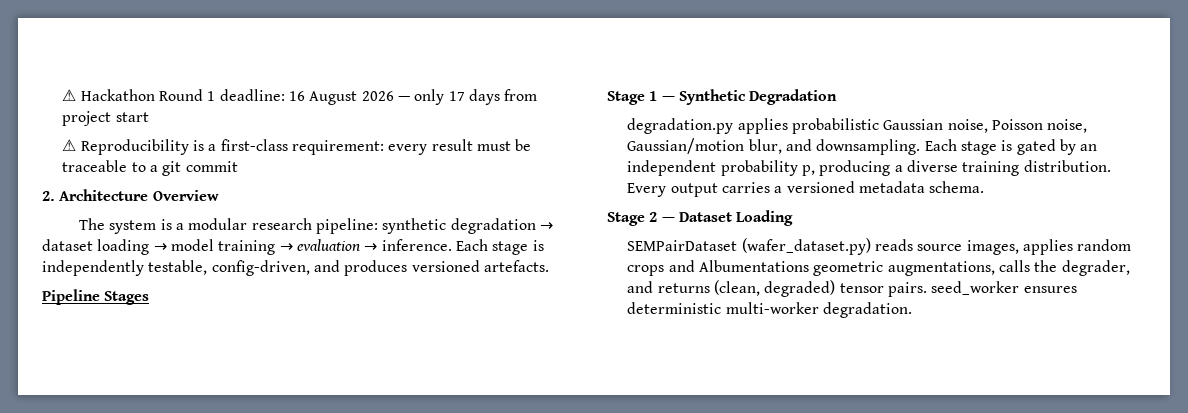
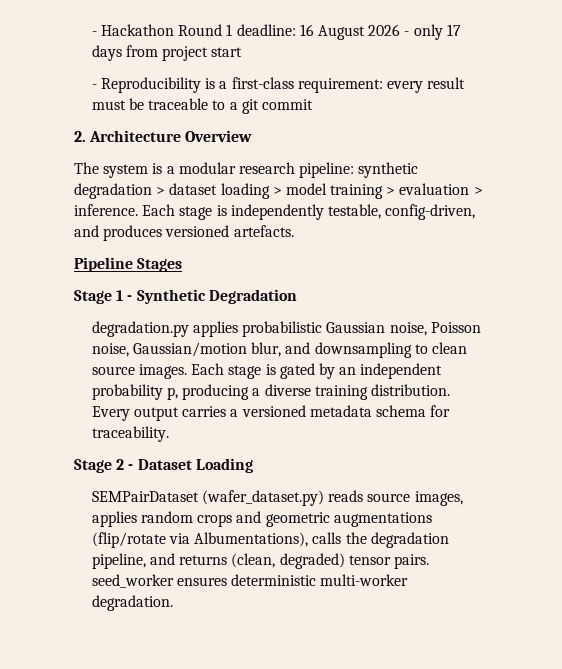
- ⚠ Hackathon Round 1 deadline: 16 August 2026 — only 17 days from project start
+ - Hackathon Round 1 deadline: 16 August 2026 - only 17 days from project start
- ⚠ Reproducibility is a first-class requirement: every result must be traceable to a git commit
+ - Reproducibility is a first-class requirement: every result must be traceable to a git commit
- The system is a modular research pipeline: synthetic degradation → dataset loading → model training → evaluation → inference.
+ The system is a modular research pipeline: synthetic degradation > dataset loading > model training > evaluation > inference.
- Stage 1 — Synthetic Degradation
+ Stage 1 - Synthetic Degradation
- degradation.py applies probabilistic Gaussian noise, Poisson noise, Gaussian/motion blur, and downsampling.
+ degradation.py applies probabilistic Gaussian noise, Poisson noise, Gaussian/motion blur, and downsampling to clean source images.
- Every output carries a versioned metadata schema.
+ Every output carries a versioned metadata schema for traceability.
- Stage 2 — Dataset Loading
+ Stage 2 - Dataset Loading
- SEMPairDataset (wafer_dataset.py) reads source images, applies random crops and Albumentations geometric augmentations, calls the degrader, and returns (clean, degraded) tensor pairs. seed_worker ensures deterministic multi-worker degradation.
+ SEMPairDataset (wafer_dataset.py) reads source images, applies random crops and geometric augmentations (flip/rotate via Albumentations), calls the degradation pipeline, and returns (clean, degraded) tensor pairs. seed_worker ensures deterministic multi-worker degradation.

